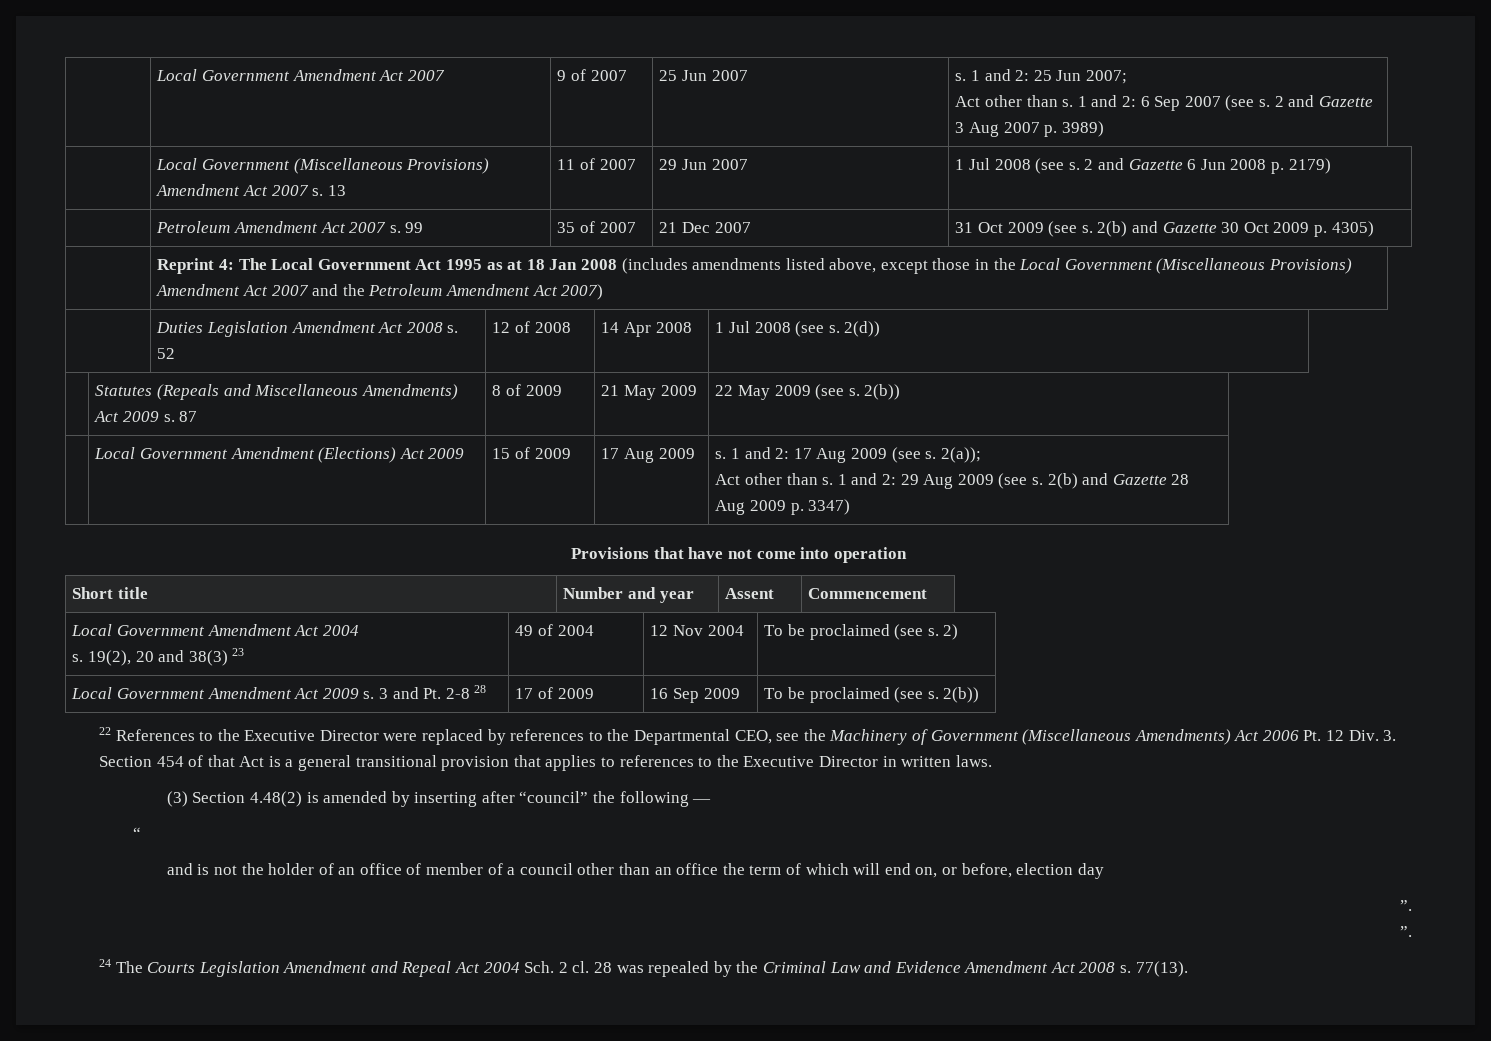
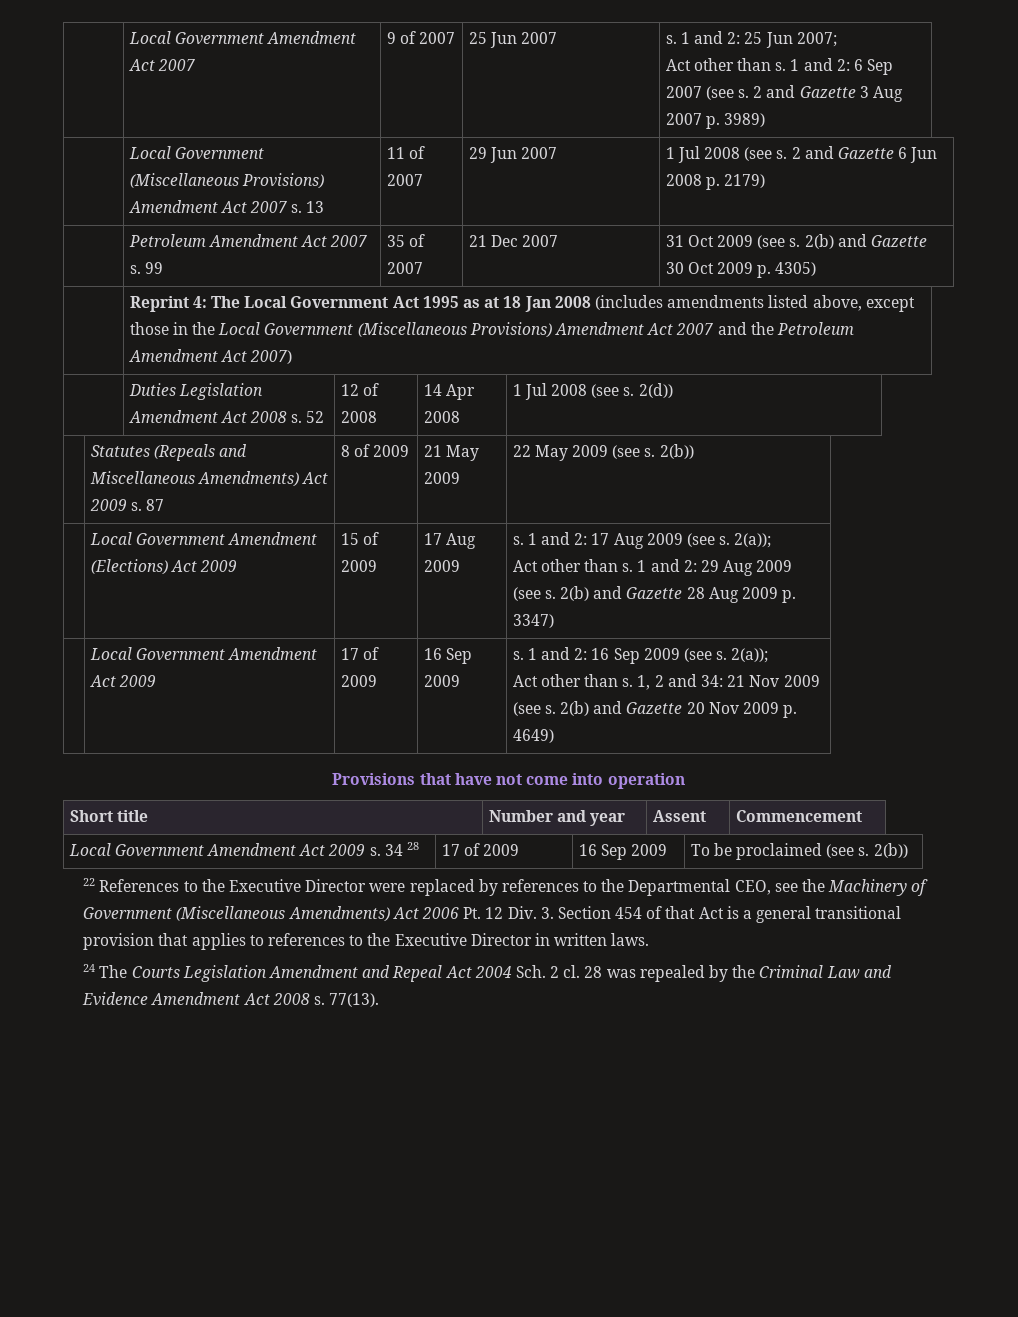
+ Local Government Amendment Act 2009 | 17 of 2009 | 16 Sep 2009 | s. 1 and 2: 16 Sep 2009 (see s. 2(a));
+ Act other than s. 1, 2 and 34: 21 Nov 2009 (see s. 2(b) and Gazette 20 Nov 2009 p. 4649)
- Local Government Amendment Act 2004
- s. 19(2), 20 and 38(3) 23 | 49 of 2004 | 12 Nov 2004 | To be proclaimed (see s. 2)
- Local Government Amendment Act 2009 s. 3 and Pt. 2-8 28 | 17 of 2009 | 16 Sep 2009 | To be proclaimed (see s. 2(b))
+ Local Government Amendment Act 2009 s. 34 28 | 17 of 2009 | 16 Sep 2009 | To be proclaimed (see s. 2(b))
- (3) Section 4.48(2) is amended by inserting after “council” the following —
- “
- and is not the holder of an office of member of a council other than an office the term of which will end on, or before, election day
- ”.
- ”.

